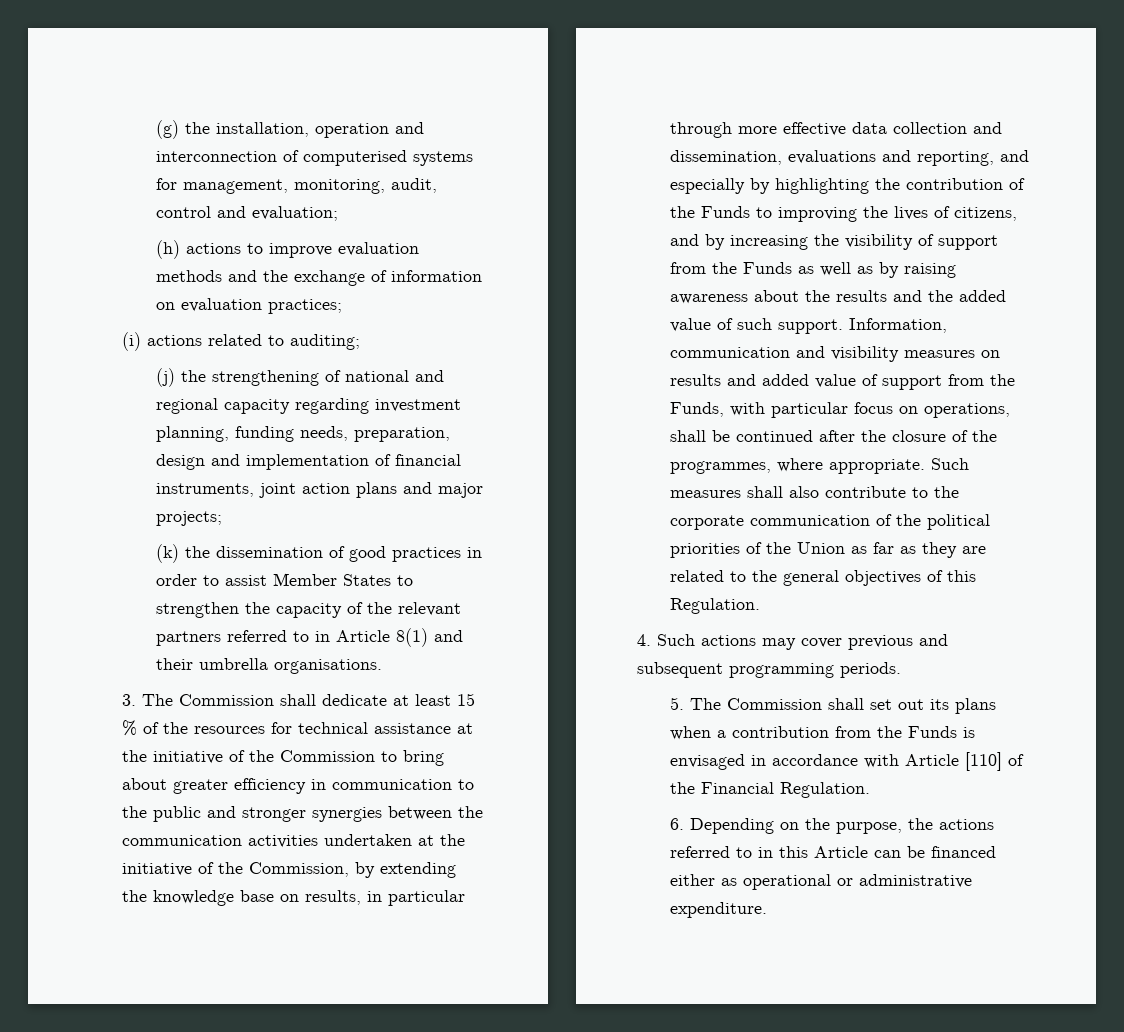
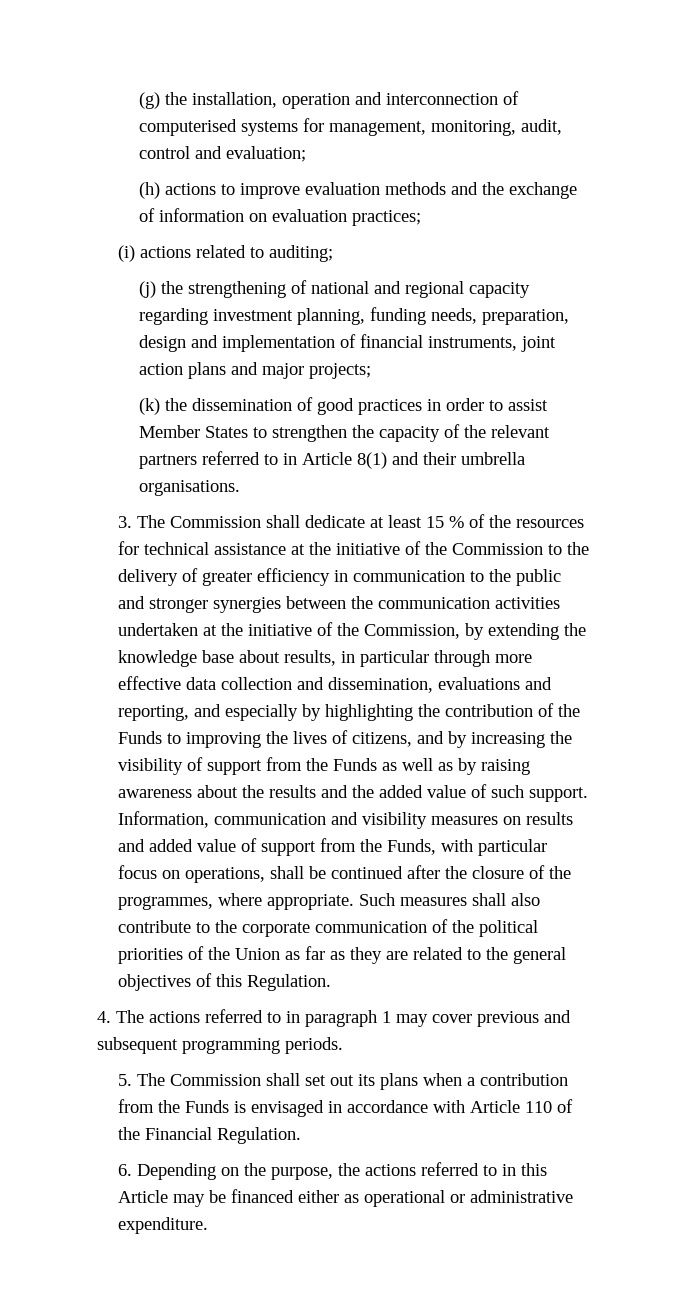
- 3. The Commission shall dedicate at least 15 % of the resources for technical assistance at the initiative of the Commission to bring about greater efficiency in communication to the public and stronger synergies between the communication activities undertaken at the initiative of the Commission, by extending the knowledge base on results, in particular through more effective data collection and dissemination, evaluations and reporting, and especially by highlighting the contribution of the Funds to improving the lives of citizens, and by increasing the visibility of support from the Funds as well as by raising awareness about the results and the added value of such support.
+ 3. The Commission shall dedicate at least 15 % of the resources for technical assistance at the initiative of the Commission to the delivery of greater efficiency in communication to the public and stronger synergies between the communication activities undertaken at the initiative of the Commission, by extending the knowledge base about results, in particular through more effective data collection and dissemination, evaluations and reporting, and especially by highlighting the contribution of the Funds to improving the lives of citizens, and by increasing the visibility of support from the Funds as well as by raising awareness about the results and the added value of such support.
- 4. Such actions may cover previous and subsequent programming periods.
+ 4. The actions referred to in paragraph 1 may cover previous and subsequent programming periods.
- 5. The Commission shall set out its plans when a contribution from the Funds is envisaged in accordance with Article [110] of the Financial Regulation.
+ 5. The Commission shall set out its plans when a contribution from the Funds is envisaged in accordance with Article 110 of the Financial Regulation.
- 6. Depending on the purpose, the actions referred to in this Article can be financed either as operational or administrative expenditure.
+ 6. Depending on the purpose, the actions referred to in this Article may be financed either as operational or administrative expenditure.

